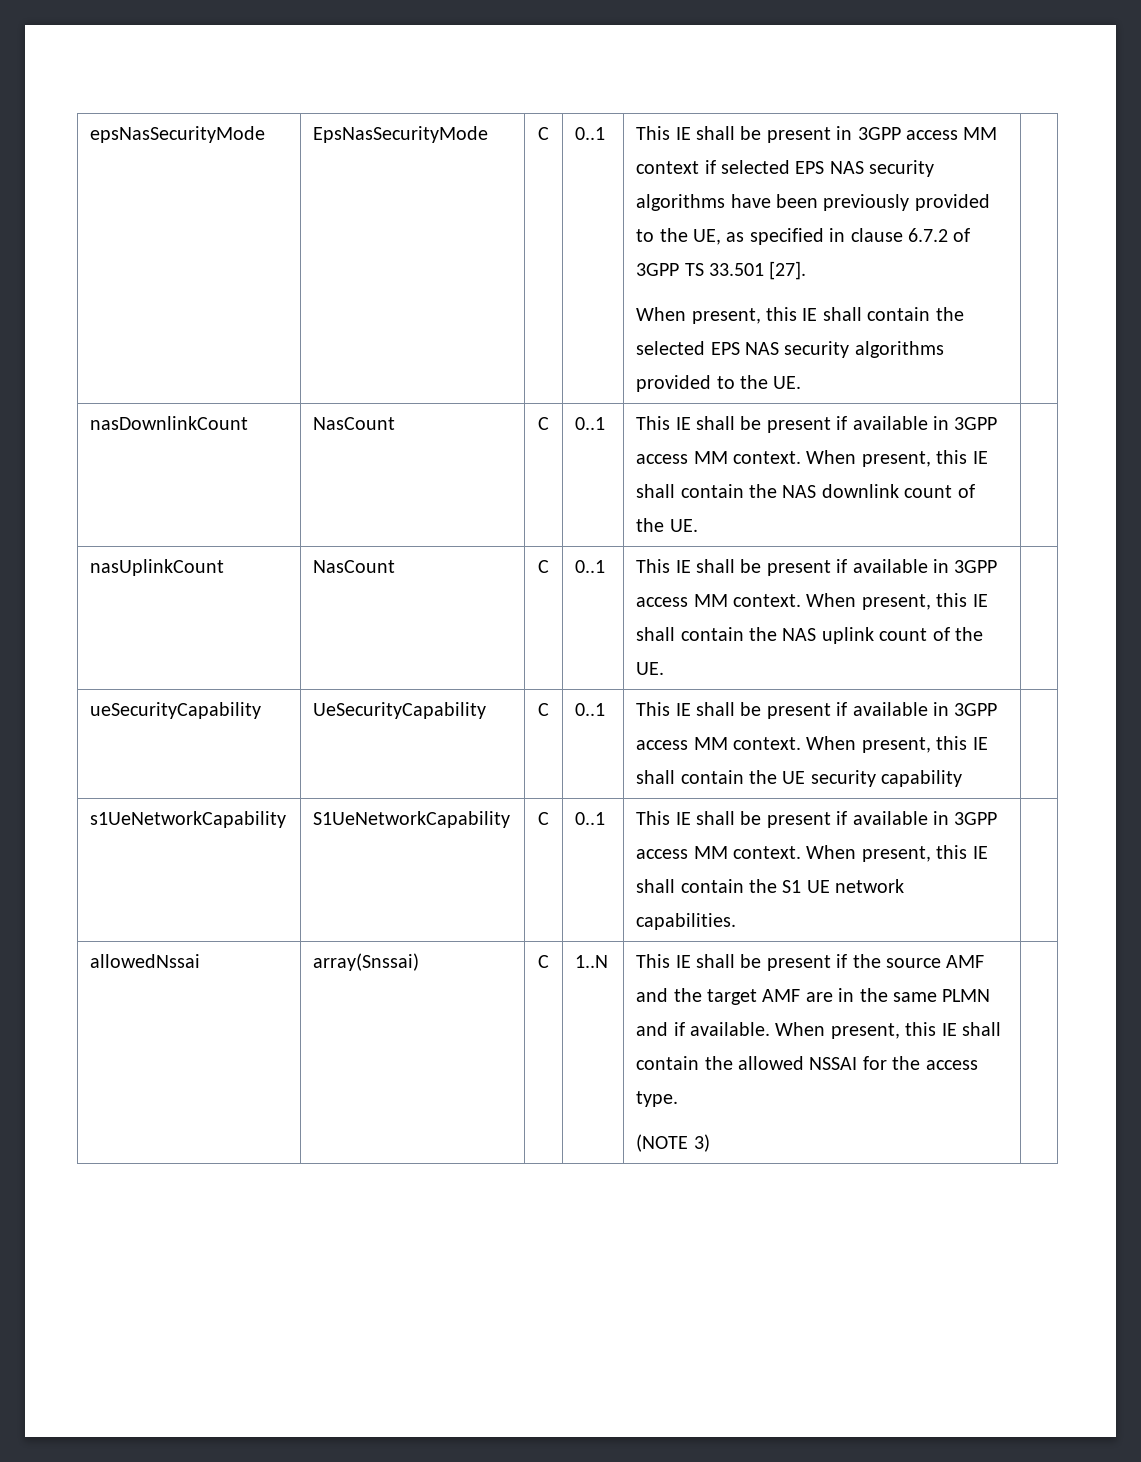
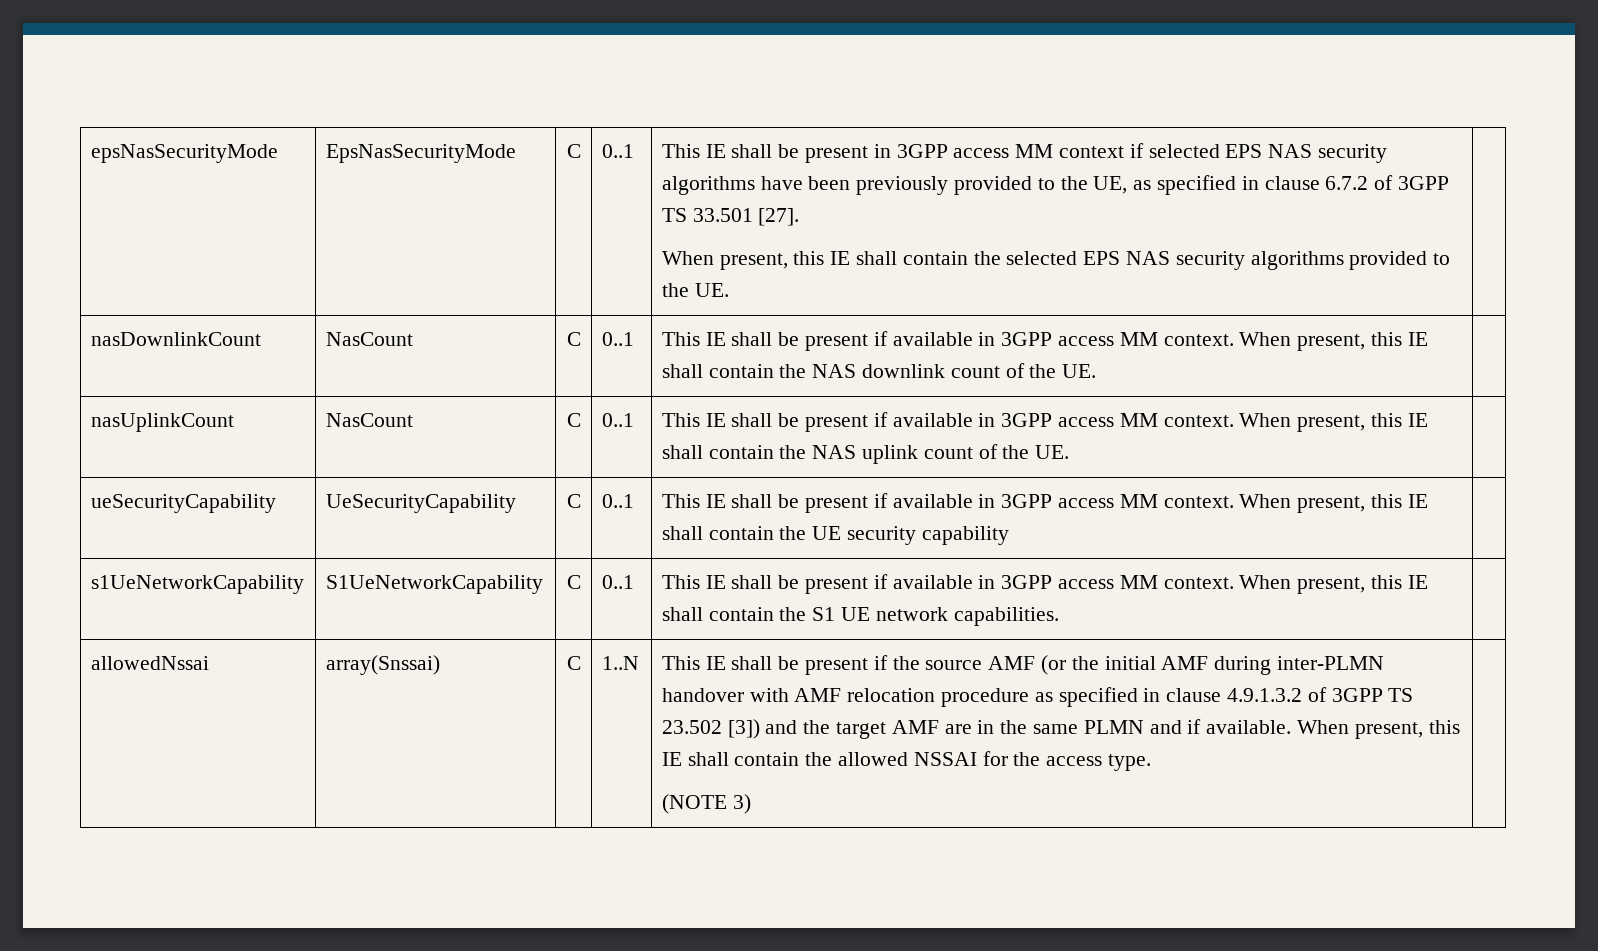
- This IE shall be present if the source AMF and the target AMF are in the same PLMN and if available.
+ This IE shall be present if the source AMF (or the initial AMF during inter-PLMN handover with AMF relocation procedure as specified in clause 4.9.1.3.2 of 3GPP TS 23.502 [3]) and the target AMF are in the same PLMN and if available.

